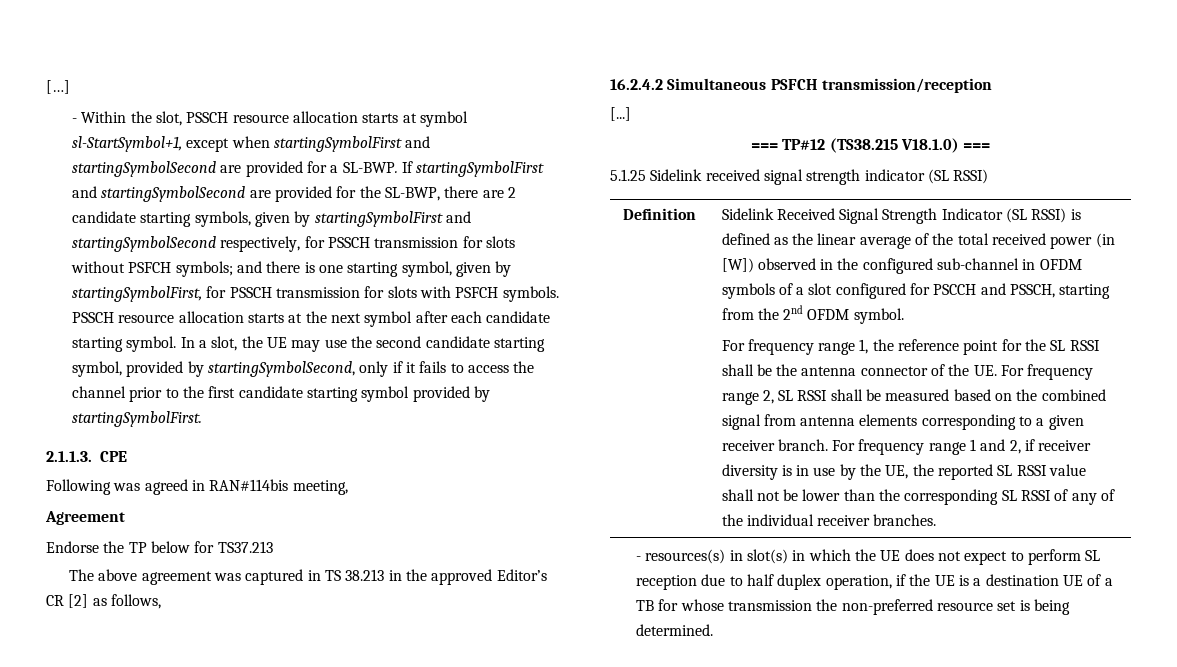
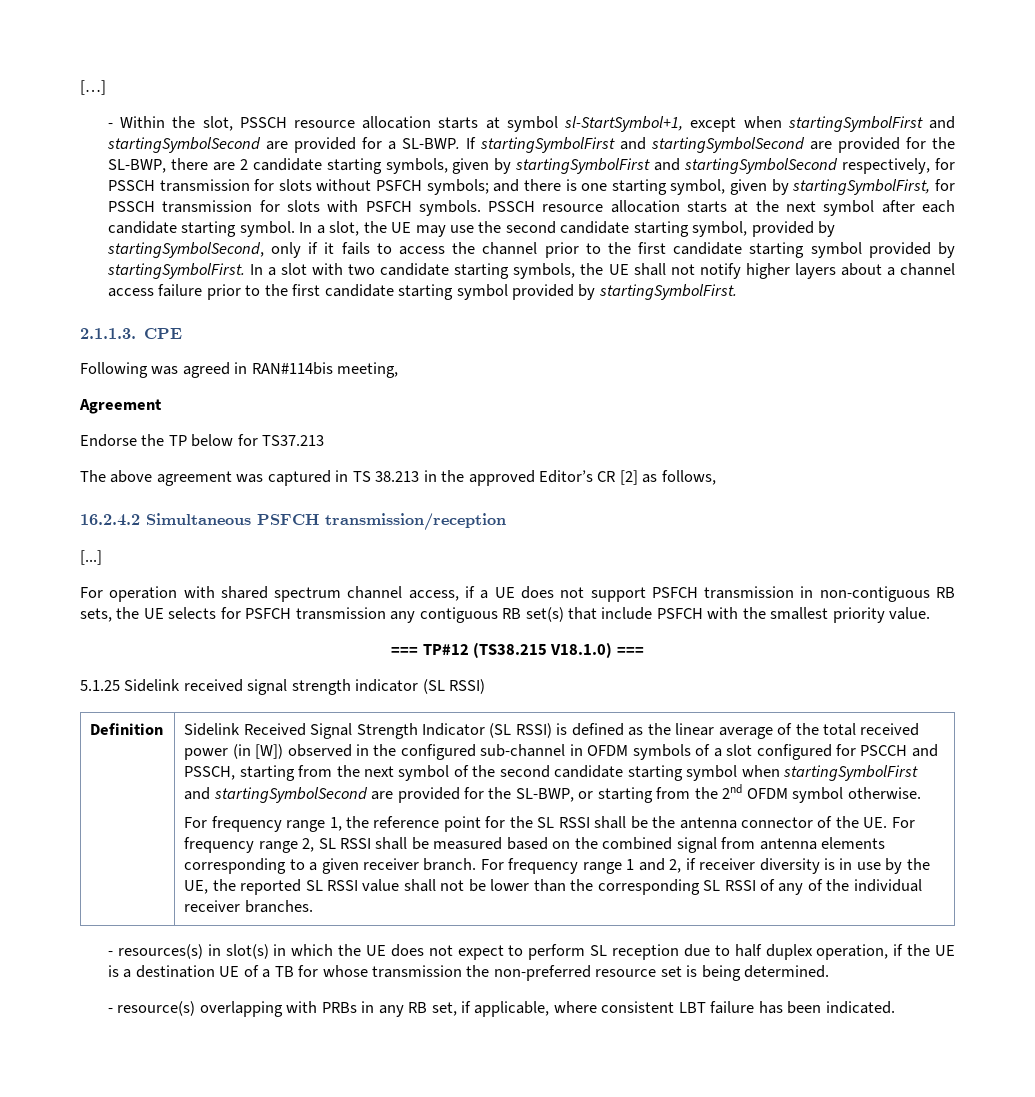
+ In a slot with two candidate starting symbols, the UE shall not notify higher layers about a channel access failure prior to the first candidate starting symbol provided by startingSymbolFirst.
+ For operation with shared spectrum channel access, if a UE does not support PSFCH transmission in non-contiguous RB sets, the UE selects for PSFCH transmission any contiguous RB set(s) that include PSFCH with the smallest priority value.
- Sidelink Received Signal Strength Indicator (SL RSSI) is defined as the linear average of the total received power (in [W]) observed in the configured sub-channel in OFDM symbols of a slot configured for PSCCH and PSSCH, starting from the 2nd OFDM symbol.
+ Sidelink Received Signal Strength Indicator (SL RSSI) is defined as the linear average of the total received power (in [W]) observed in the configured sub-channel in OFDM symbols of a slot configured for PSCCH and PSSCH, starting from the next symbol of the second candidate starting symbol when startingSymbolFirst and startingSymbolSecond are provided for the SL-BWP, or starting from the 2nd OFDM symbol otherwise.
+ - resource(s) overlapping with PRBs in any RB set, if applicable, where consistent LBT failure has been indicated.

